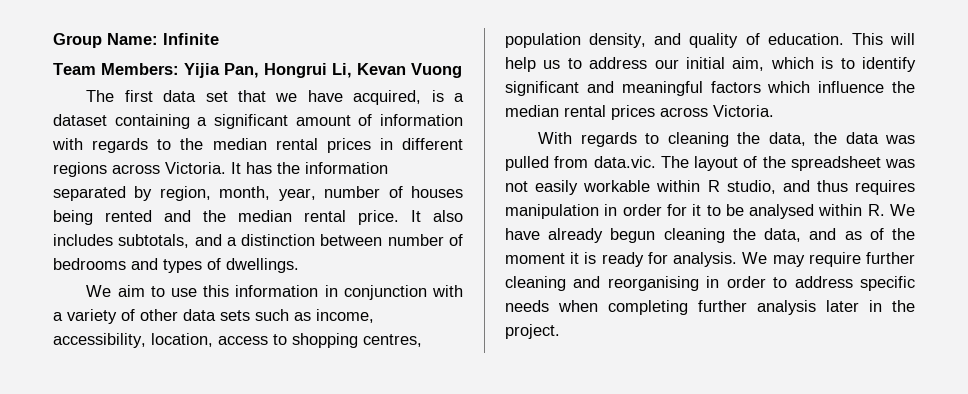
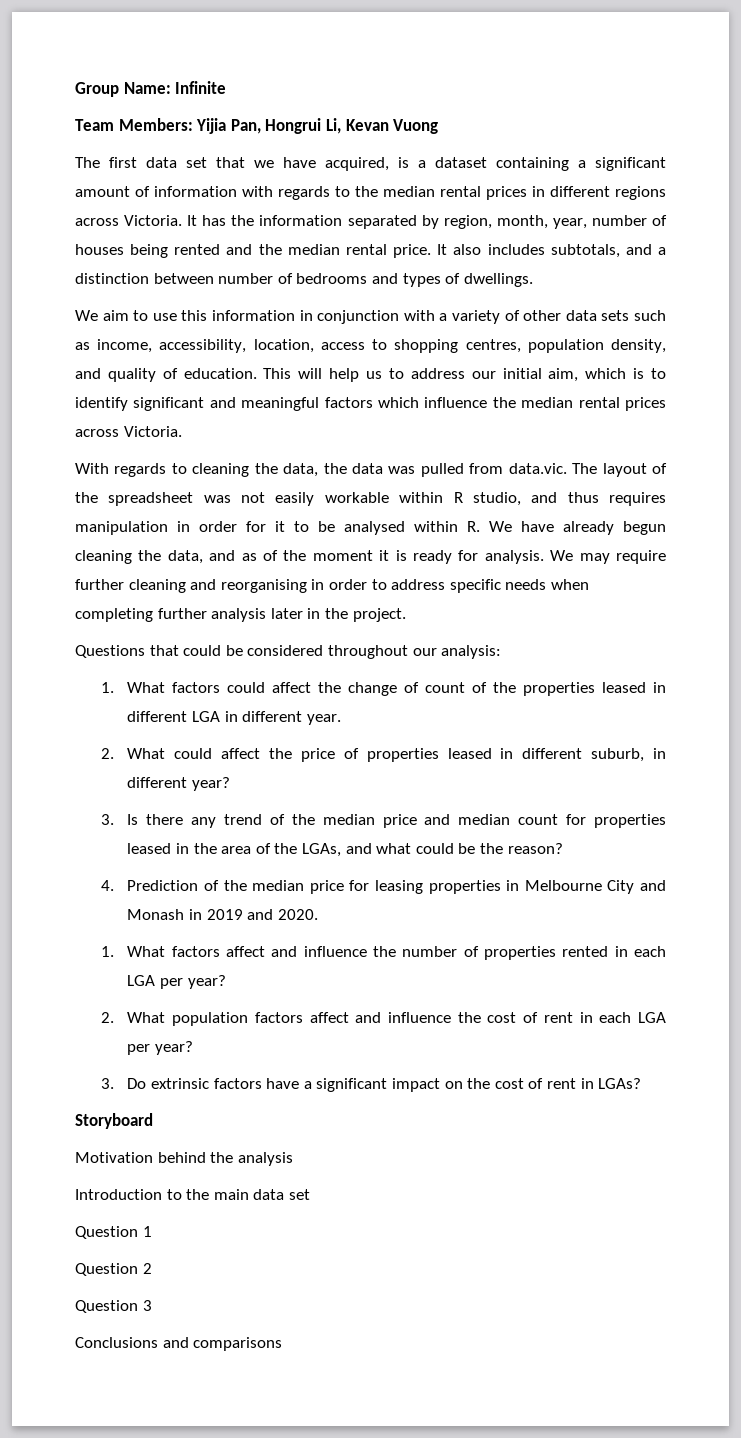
+ Questions that could be considered throughout our analysis:
+ 1. What factors could affect the change of count of the properties leased in different LGA in different year.
+ 2. What could affect the price of properties leased in different suburb, in different year?
+ 3. Is there any trend of the median price and median count for properties leased in the area of the LGAs, and what could be the reason?
+ 4. Prediction of the median price for leasing properties in Melbourne City and Monash in 2019 and 2020.
+ 1. What factors affect and influence the number of properties rented in each LGA per year?
+ 2. What population factors affect and influence the cost of rent in each LGA per year?
+ 3. Do extrinsic factors have a significant impact on the cost of rent in LGAs?
+ Storyboard
+ Motivation behind the analysis
+ Introduction to the main data set
+ Question 1
+ Question 2
+ Question 3
+ Conclusions and comparisons

